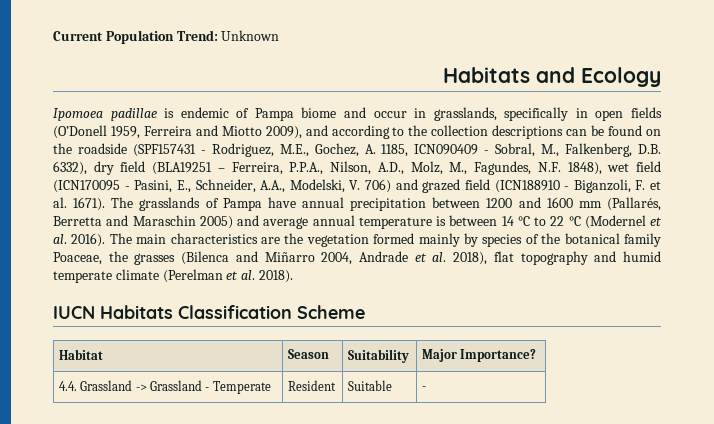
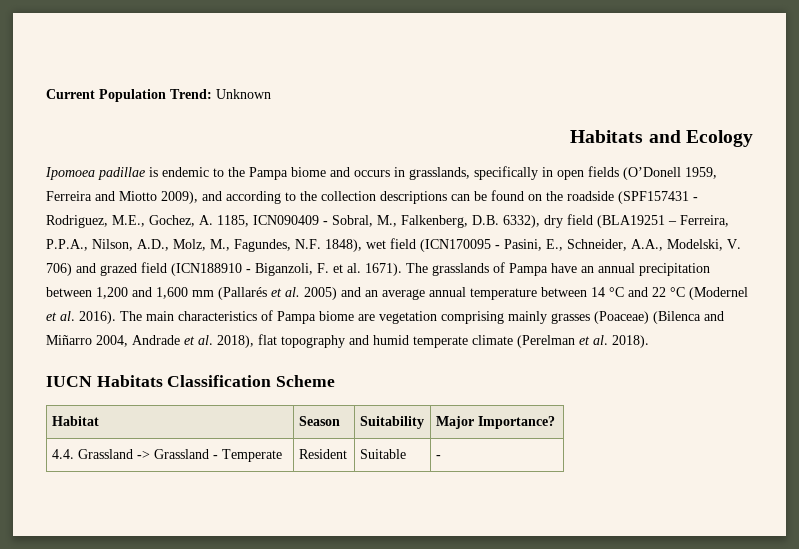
- Ipomoea padillae is endemic of Pampa biome and occur in grasslands, specifically in open fields (O’Donell 1959, Ferreira and Miotto 2009), and according to the collection descriptions can be found on the roadside (SPF157431 - Rodriguez, M.E., Gochez, A. 1185, ICN090409 - Sobral, M., Falkenberg, D.B. 6332), dry field (BLA19251 – Ferreira, P.P.A., Nilson, A.D., Molz, M., Fagundes, N.F. 1848), wet field (ICN170095 - Pasini, E., Schneider, A.A., Modelski, V. 706) and grazed field (ICN188910 - Biganzoli, F. et al. 1671).
+ Ipomoea padillae is endemic to the Pampa biome and occurs in grasslands, specifically in open fields (O’Donell 1959, Ferreira and Miotto 2009), and according to the collection descriptions can be found on the roadside (SPF157431 - Rodriguez, M.E., Gochez, A. 1185, ICN090409 - Sobral, M., Falkenberg, D.B. 6332), dry field (BLA19251 – Ferreira, P.P.A., Nilson, A.D., Molz, M., Fagundes, N.F. 1848), wet field (ICN170095 - Pasini, E., Schneider, A.A., Modelski, V. 706) and grazed field (ICN188910 - Biganzoli, F. et al. 1671).
- The grasslands of Pampa have annual precipitation between 1200 and 1600 mm (Pallarés, Berretta and Maraschin 2005) and average annual temperature is between 14 °C to 22 °C (Modernel et al. 2016).
+ The grasslands of Pampa have an annual precipitation between 1,200 and 1,600 mm (Pallarés et al. 2005) and an average annual temperature between 14 °C and 22 °C (Modernel et al. 2016).
- The main characteristics are the vegetation formed mainly by species of the botanical family Poaceae, the grasses (Bilenca and Miñarro 2004, Andrade et al. 2018), flat topography and humid temperate climate (Perelman et al. 2018).
+ The main characteristics of Pampa biome are vegetation comprising mainly grasses (Poaceae) (Bilenca and Miñarro 2004, Andrade et al. 2018), flat topography and humid temperate climate (Perelman et al. 2018).

